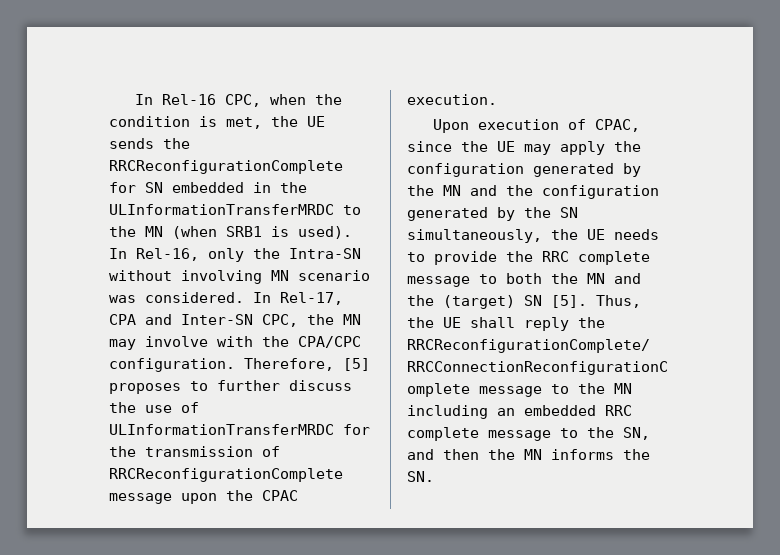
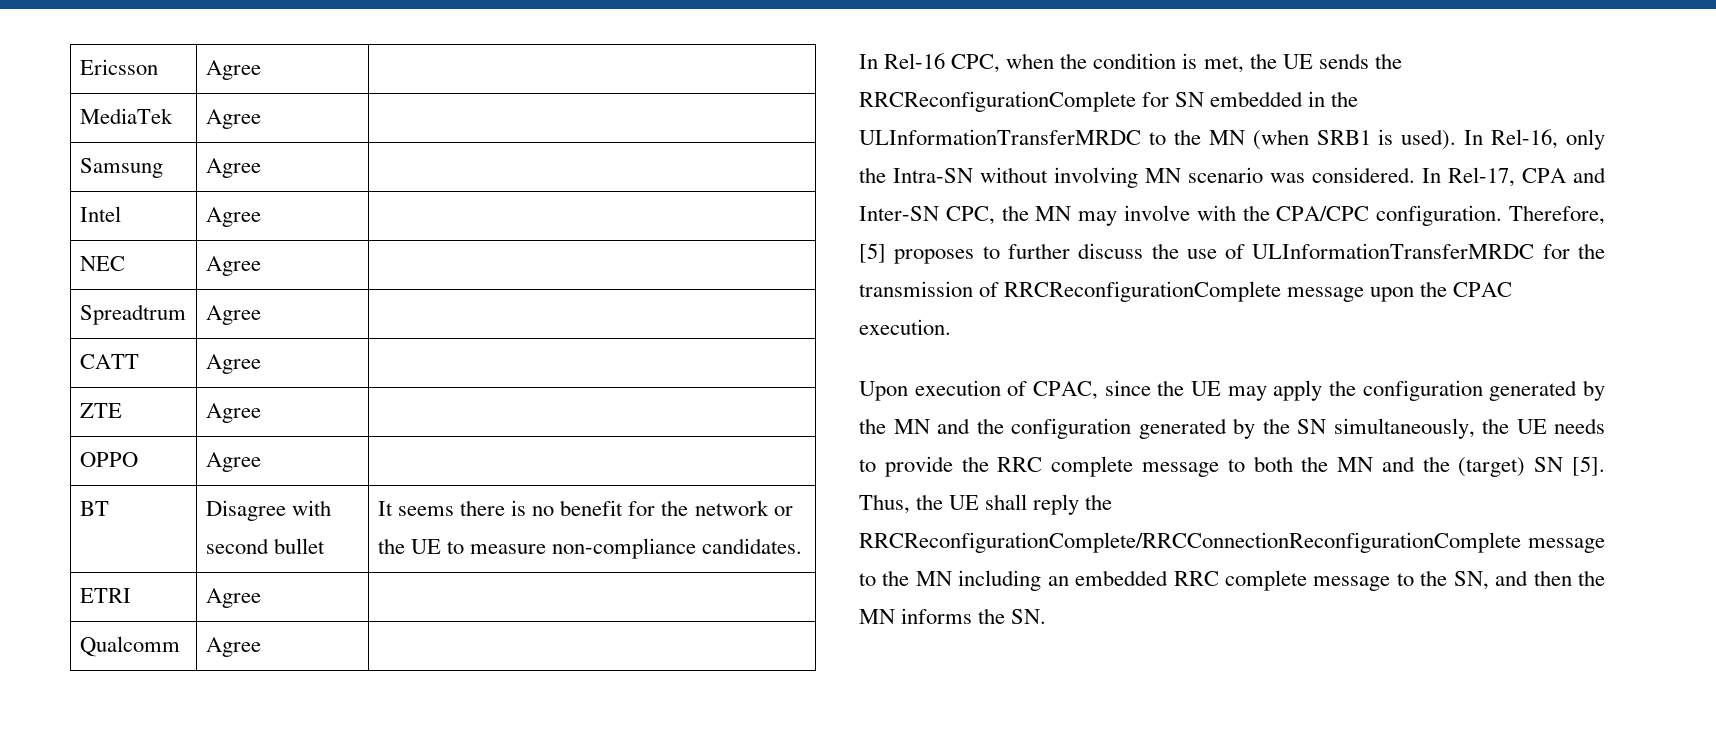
+ Ericsson | Agree |
+ MediaTek | Agree |
+ Samsung | Agree |
+ Intel | Agree |
+ NEC | Agree |
+ Spreadtrum | Agree |
+ CATT | Agree |
+ ZTE | Agree |
+ OPPO | Agree |
+ BT | Disagree with second bullet | It seems there is no benefit for the network or the UE to measure non-compliance candidates.
+ ETRI | Agree |
+ Qualcomm | Agree |

